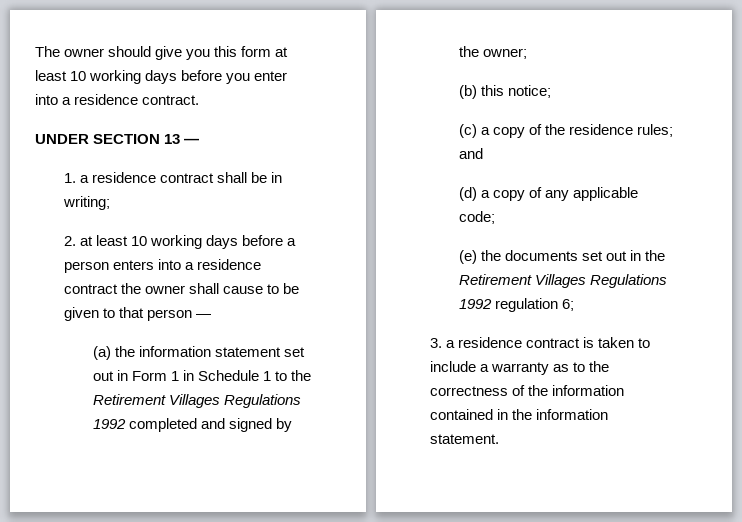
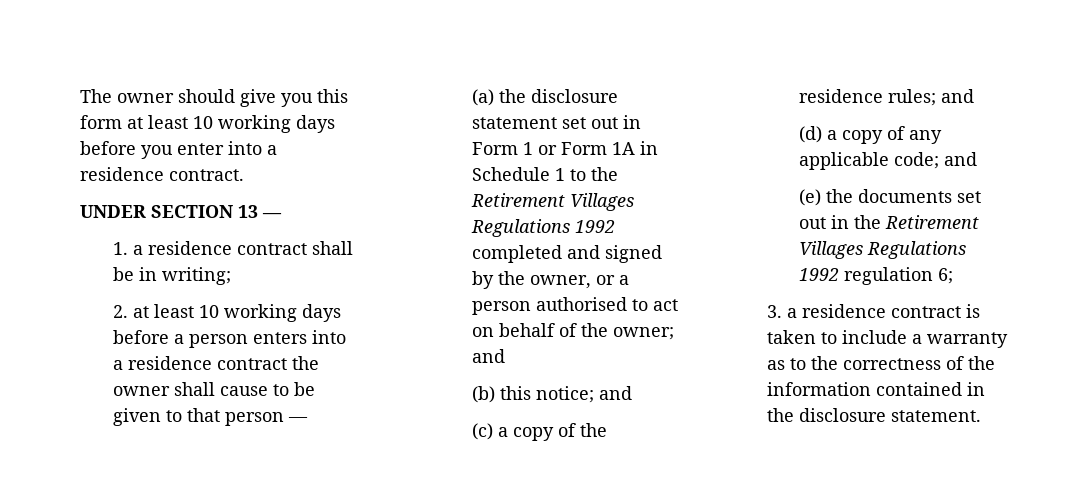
- (a) the information statement set out in Form 1 in Schedule 1 to the Retirement Villages Regulations 1992 completed and signed by the owner;
+ (a) the disclosure statement set out in Form 1 or Form 1A in Schedule 1 to the Retirement Villages Regulations 1992 completed and signed by the owner, or a person authorised to act on behalf of the owner; and
- (b) this notice;
+ (b) this notice; and
- (d) a copy of any applicable code;
+ (d) a copy of any applicable code; and
- 3. a residence contract is taken to include a warranty as to the correctness of the information contained in the information statement.
+ 3. a residence contract is taken to include a warranty as to the correctness of the information contained in the disclosure statement.

